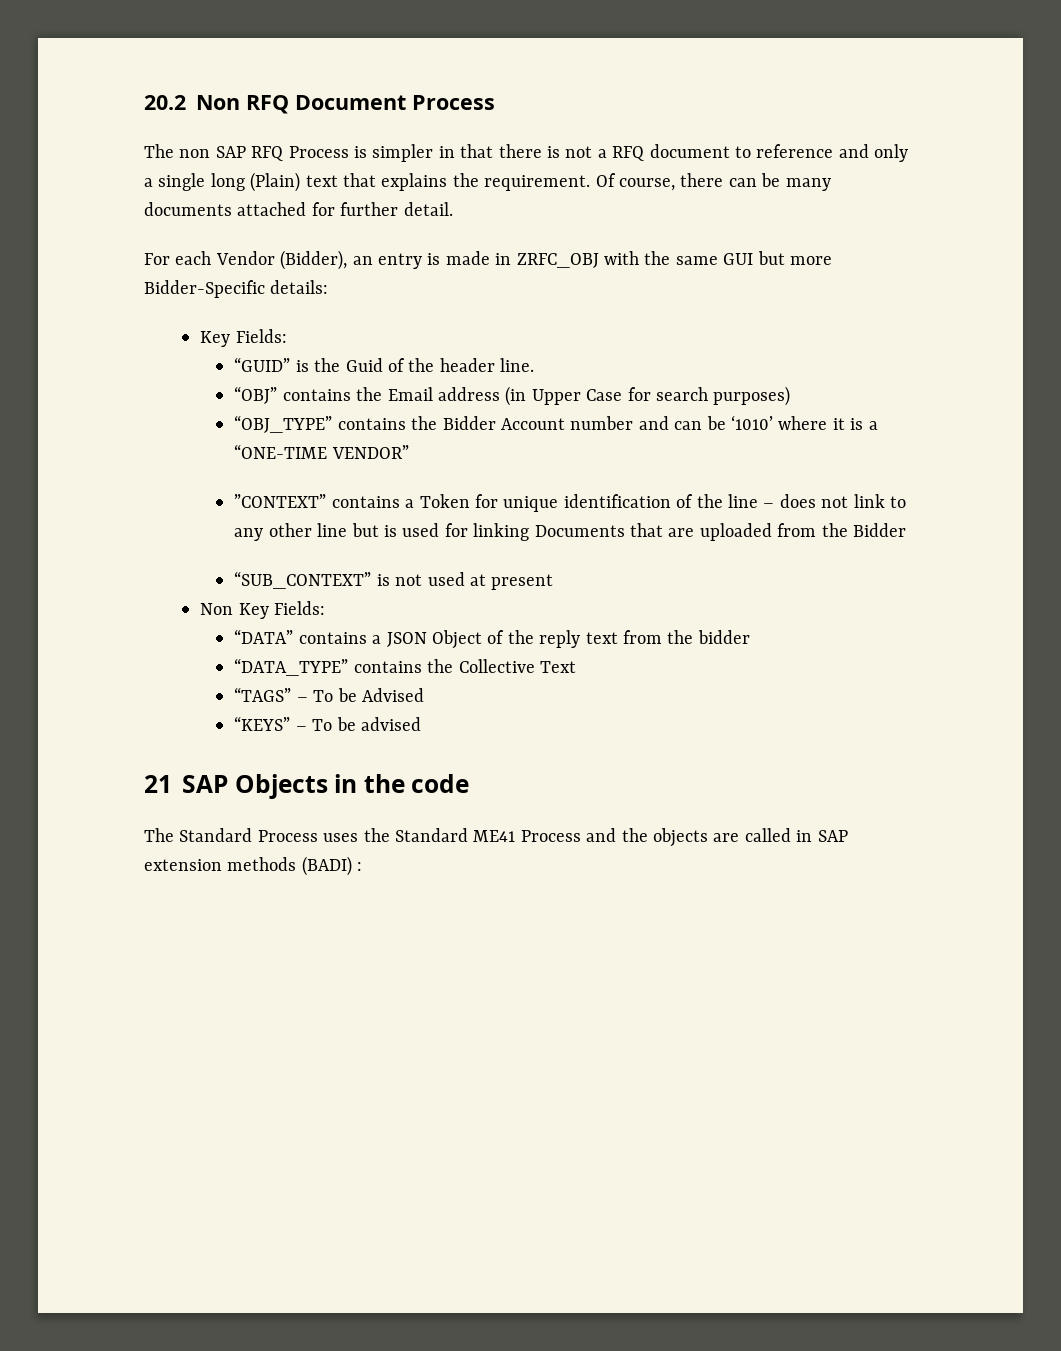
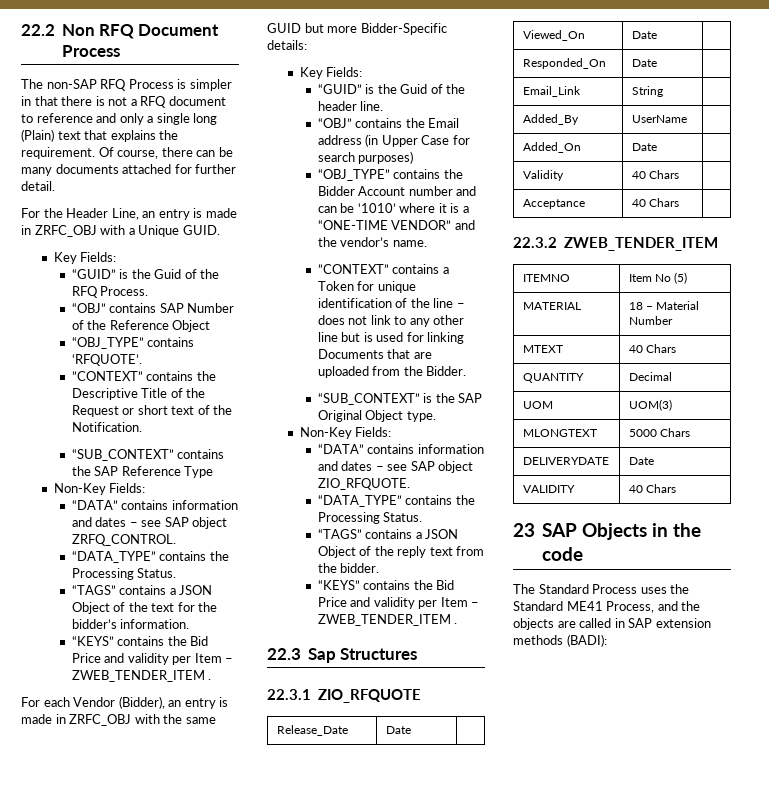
- 20.2 Non RFQ Document Process
+ 22.2 Non RFQ Document Process
- The non SAP RFQ Process is simpler in that there is not a RFQ document to reference and only a single long (Plain) text that explains the requirement.
+ The non-SAP RFQ Process is simpler in that there is not a RFQ document to reference and only a single long (Plain) text that explains the requirement.
+ For the Header Line, an entry is made in ZRFC_OBJ with a Unique GUID.
+ Key Fields:
+ “GUID” is the Guid of the RFQ Process.
+ “OBJ” contains SAP Number of the Reference Object
+ “OBJ_TYPE” contains ‘RFQUOTE’.
+ ”CONTEXT” contains the Descriptive Title of the Request or short text of the Notification.
+ “SUB_CONTEXT” contains the SAP Reference Type
+ Non-Key Fields:
+ “DATA” contains information and dates – see SAP object ZRFQ_CONTROL.
+ “DATA_TYPE” contains the Processing Status.
+ “TAGS” contains a JSON Object of the text for the bidder’s information.
+ “KEYS” contains the Bid Price and validity per Item – ZWEB_TENDER_ITEM .
- For each Vendor (Bidder), an entry is made in ZRFC_OBJ with the same GUI but more Bidder-Specific details:
+ For each Vendor (Bidder), an entry is made in ZRFC_OBJ with the same GUID but more Bidder-Specific details:
- “OBJ_TYPE” contains the Bidder Account number and can be ‘1010’ where it is a “ONE-TIME VENDOR”
+ “OBJ_TYPE” contains the Bidder Account number and can be ‘1010’ where it is a “ONE-TIME VENDOR” and the vendor’s name.
- ”CONTEXT” contains a Token for unique identification of the line – does not link to any other line but is used for linking Documents that are uploaded from the Bidder
+ ”CONTEXT” contains a Token for unique identification of the line – does not link to any other line but is used for linking Documents that are uploaded from the Bidder.
- “SUB_CONTEXT” is not used at present
- Non Key Fields:
- “DATA” contains a JSON Object of the reply text from the bidder
- “DATA_TYPE” contains the Collective Text
- “TAGS” – To be Advised
- “KEYS” – To be advised
- 21 SAP Objects in the code
+ “SUB_CONTEXT” is the SAP Original Object type.
+ Non-Key Fields:
+ “DATA” contains information and dates – see SAP object ZIO_RFQUOTE.
+ “DATA_TYPE” contains the Processing Status.
+ “TAGS” contains a JSON Object of the reply text from the bidder.
+ “KEYS” contains the Bid Price and validity per Item – ZWEB_TENDER_ITEM .
+ 22.3 Sap Structures
+ 22.3.1 ZIO_RFQUOTE
+ Release_Date | Date |
+ Viewed_On | Date |
+ Responded_On | Date |
+ Email_Link | String |
+ Added_By | UserName |
+ Added_On | Date |
+ Validity | 40 Chars |
+ Acceptance | 40 Chars |
+ 22.3.2 ZWEB_TENDER_ITEM
+ ITEMNO | Item No (5)
+ MATERIAL | 18 – Material Number
+ MTEXT | 40 Chars
+ QUANTITY | Decimal
+ UOM | UOM(3)
+ MLONGTEXT | 5000 Chars
+ DELIVERYDATE | Date
+ VALIDITY | 40 Chars
+ 23 SAP Objects in the code
- The Standard Process uses the Standard ME41 Process and the objects are called in SAP extension methods (BADI) :
+ The Standard Process uses the Standard ME41 Process, and the objects are called in SAP extension methods (BADI):

